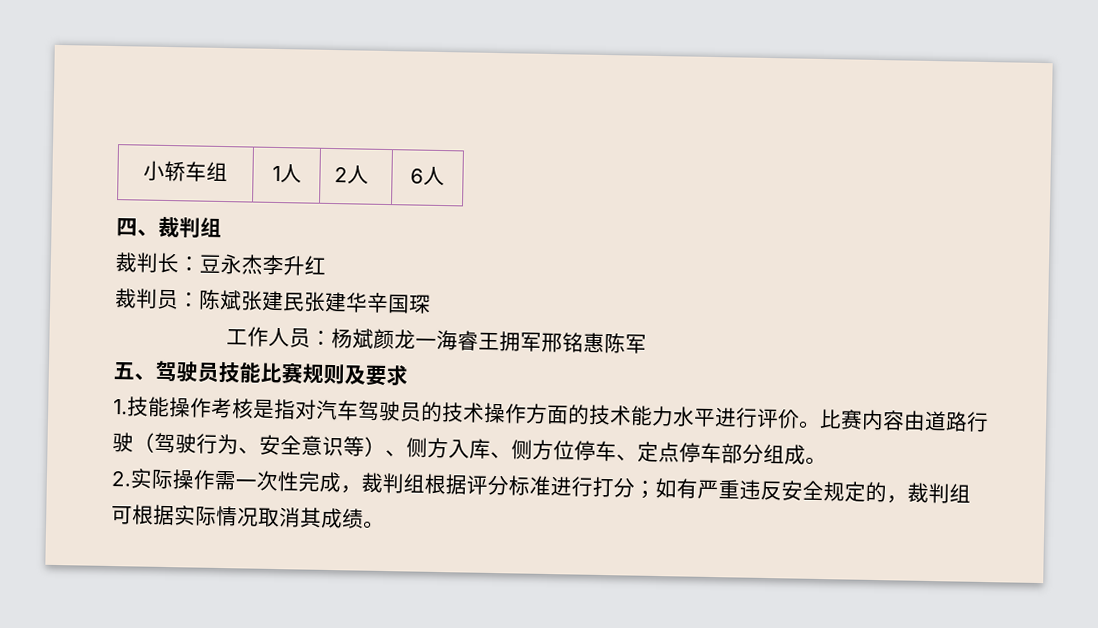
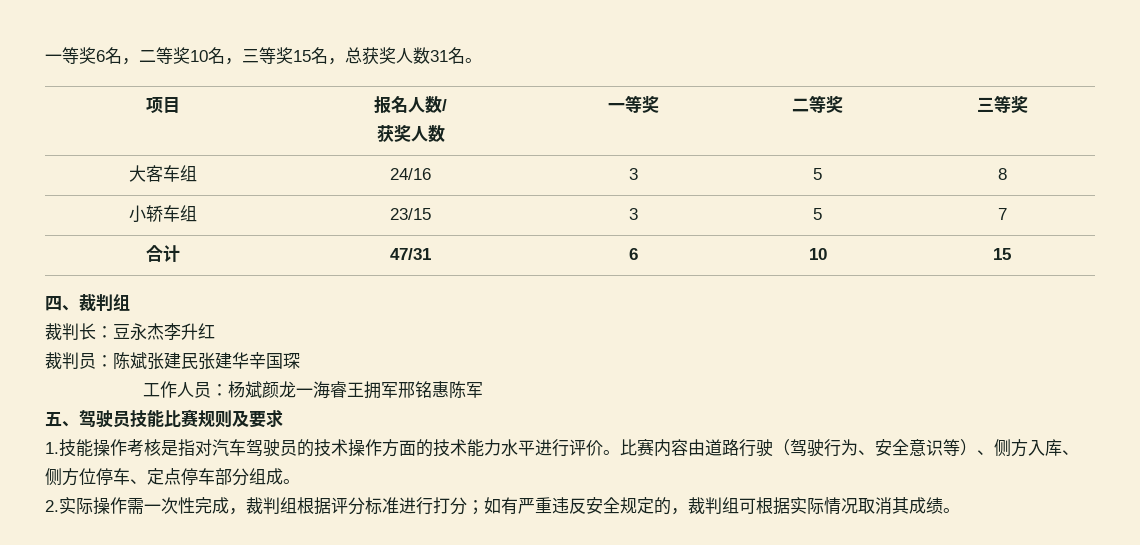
- 小轿车组 | 1人 | 2人 | 6人
+ 一等奖6名，二等奖10名，三等奖15名，总获奖人数31名。
+ 项目 | 报名人数/
+ 获奖人数 | 一等奖 | 二等奖 | 三等奖
+ 大客车组 | 24/16 | 3 | 5 | 8
+ 小轿车组 | 23/15 | 3 | 5 | 7
+ 合计 | 47/31 | 6 | 10 | 15

